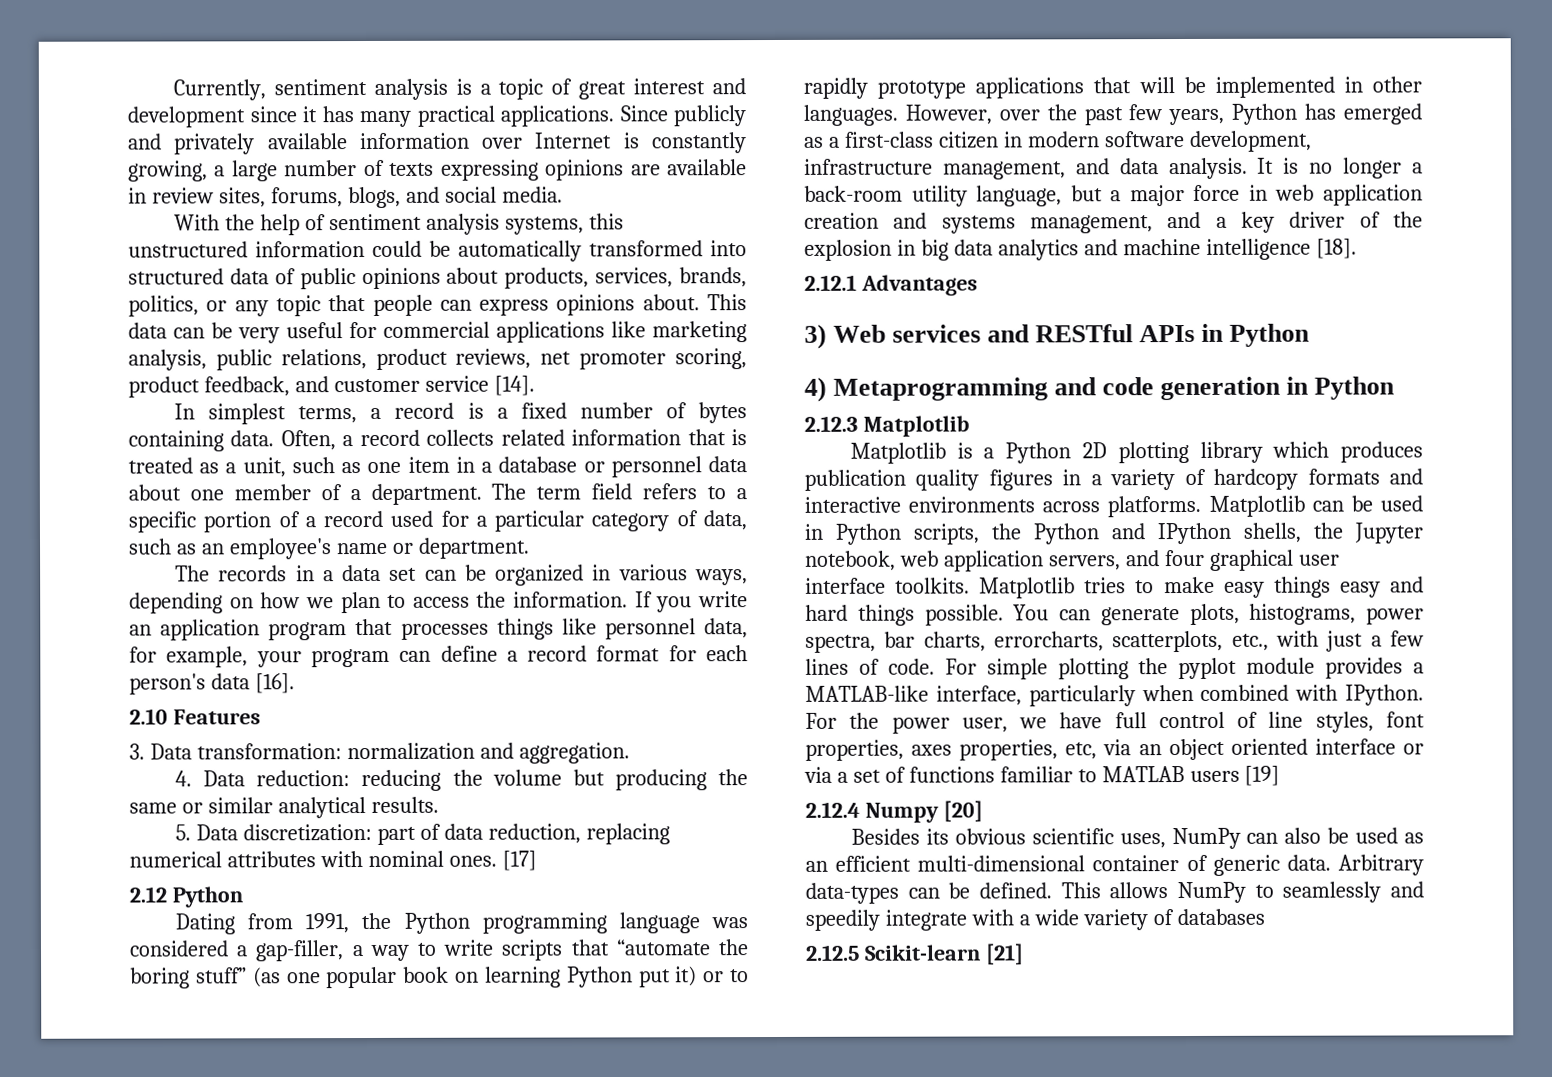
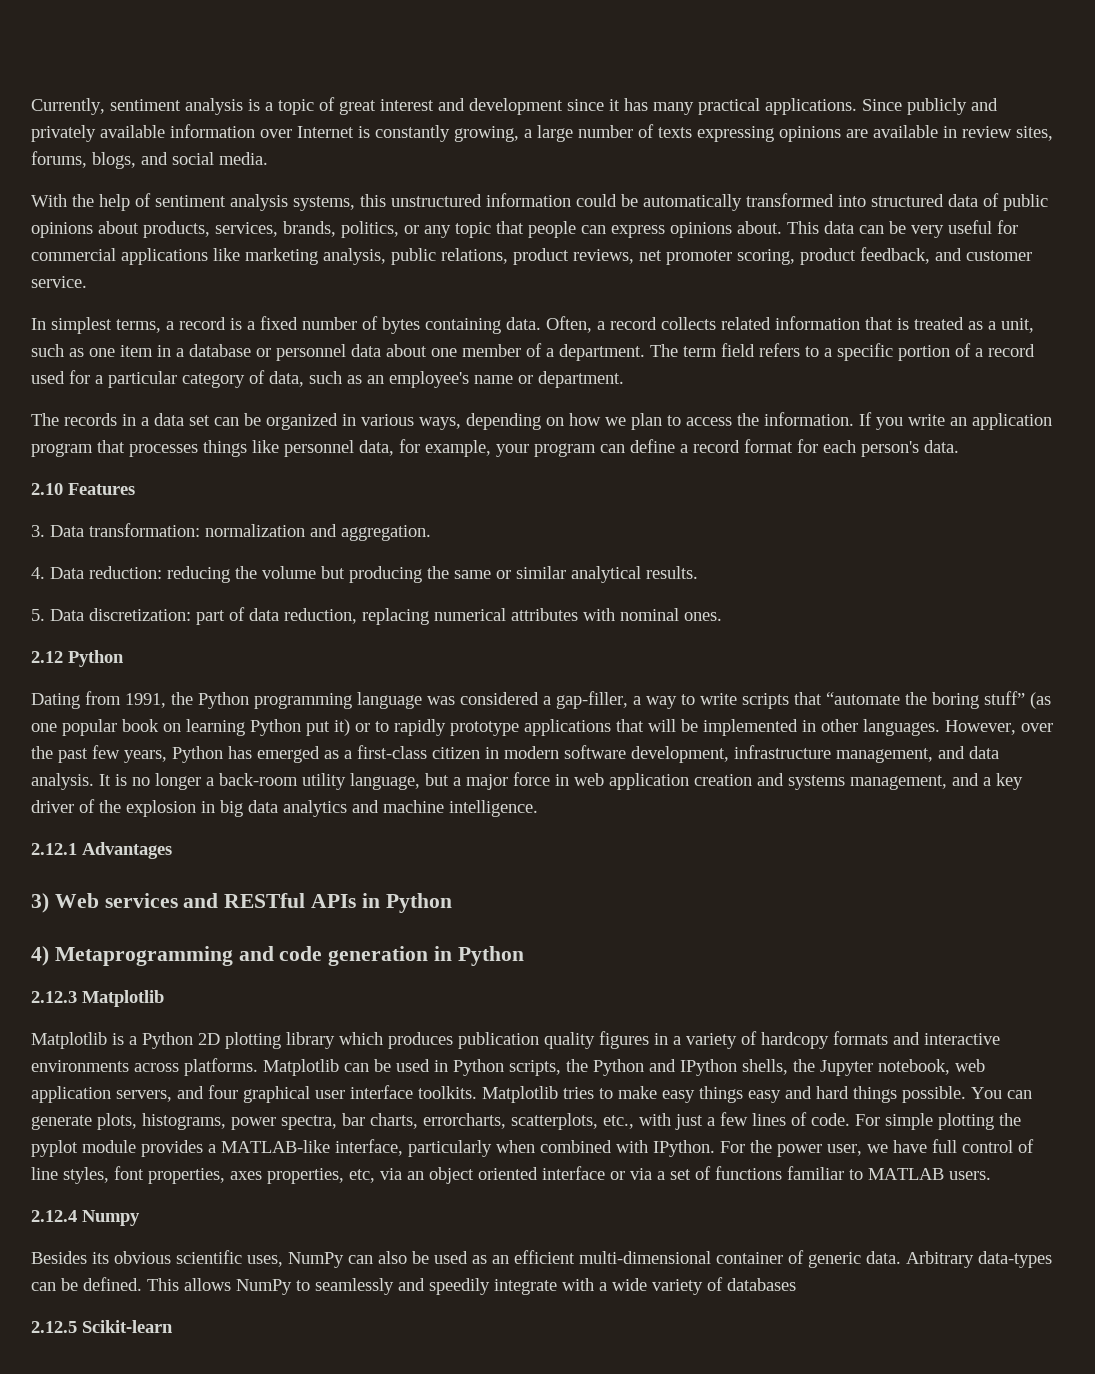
- This data can be very useful for commercial applications like marketing analysis, public relations, product reviews, net promoter scoring, product feedback, and customer service [14].
+ This data can be very useful for commercial applications like marketing analysis, public relations, product reviews, net promoter scoring, product feedback, and customer service.
- If you write an application program that processes things like personnel data, for example, your program can define a record format for each person's data [16].
+ If you write an application program that processes things like personnel data, for example, your program can define a record format for each person's data.
- [17]
- It is no longer a back-room utility language, but a major force in web application creation and systems management, and a key driver of the explosion in big data analytics and machine intelligence [18].
+ It is no longer a back-room utility language, but a major force in web application creation and systems management, and a key driver of the explosion in big data analytics and machine intelligence.
- For the power user, we have full control of line styles, font properties, axes properties, etc, via an object oriented interface or via a set of functions familiar to MATLAB users [19]
+ For the power user, we have full control of line styles, font properties, axes properties, etc, via an object oriented interface or via a set of functions familiar to MATLAB users.
- 2.12.4 Numpy [20]
+ 2.12.4 Numpy
- 2.12.5 Scikit-learn [21]
+ 2.12.5 Scikit-learn

